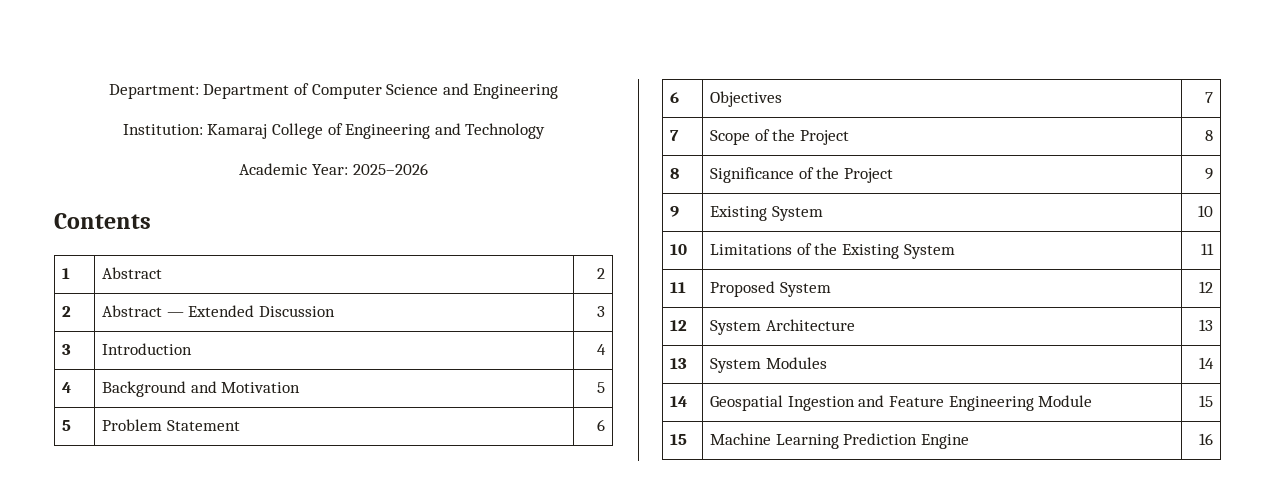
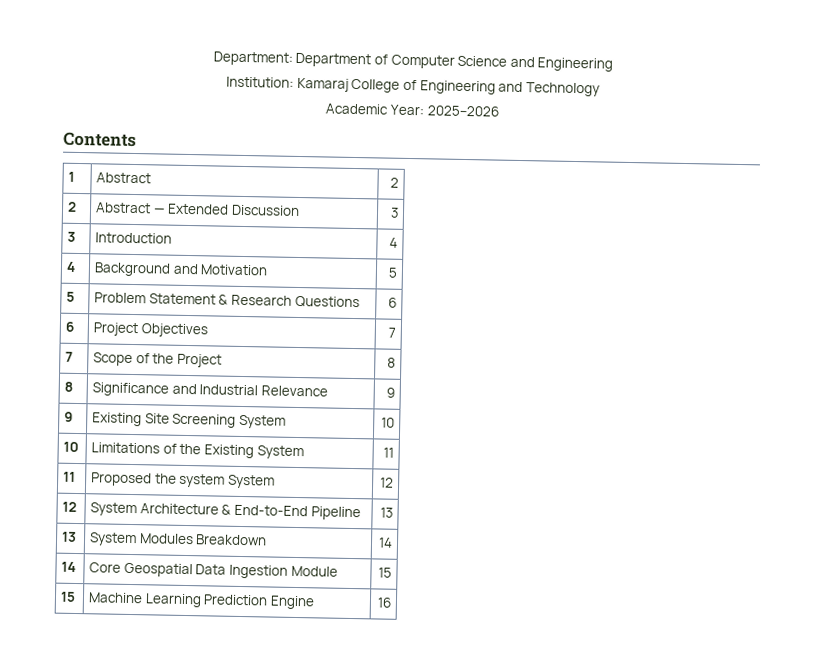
- 5 | Problem Statement | 6
+ 5 | Problem Statement & Research Questions | 6
- 6 | Objectives | 7
+ 6 | Project Objectives | 7
- 8 | Significance of the Project | 9
+ 8 | Significance and Industrial Relevance | 9
- 9 | Existing System | 10
+ 9 | Existing Site Screening System | 10
- 11 | Proposed System | 12
+ 11 | Proposed the system System | 12
- 12 | System Architecture | 13
+ 12 | System Architecture & End-to-End Pipeline | 13
- 13 | System Modules | 14
+ 13 | System Modules Breakdown | 14
- 14 | Geospatial Ingestion and Feature Engineering Module | 15
+ 14 | Core Geospatial Data Ingestion Module | 15

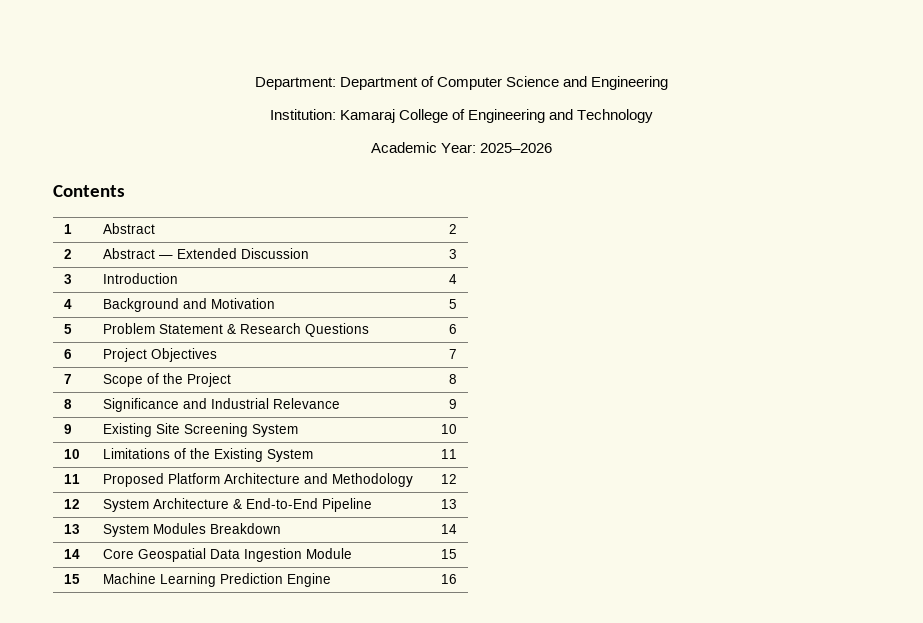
- 11 | Proposed the system System | 12
+ 11 | Proposed Platform Architecture and Methodology | 12

